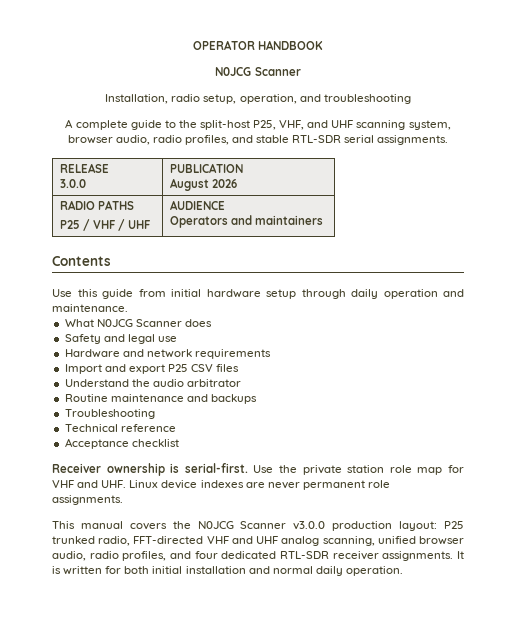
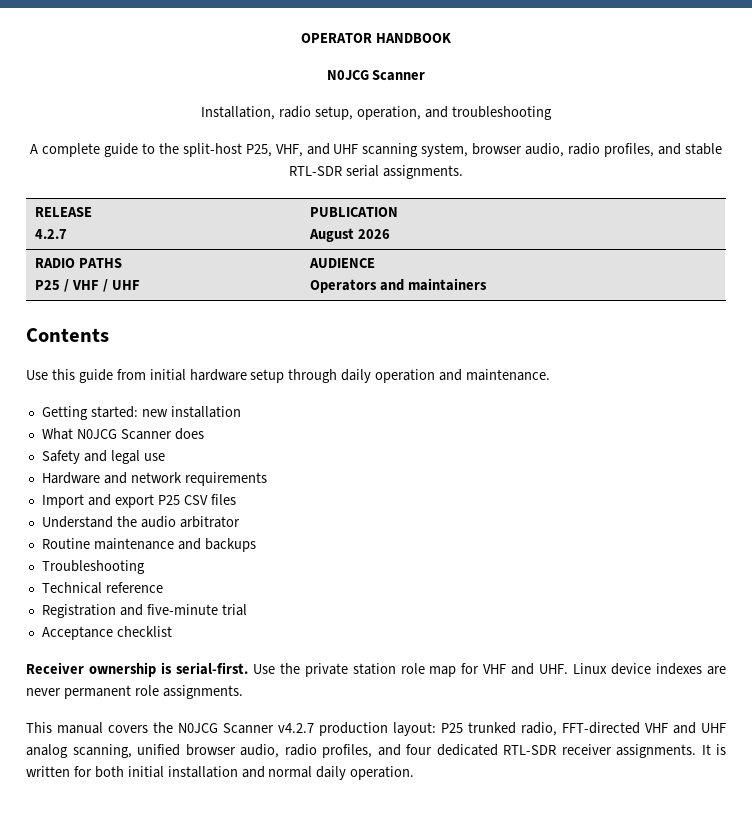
  RELEASE
- 3.0.0 | PUBLICATION
+ 4.2.7 | PUBLICATION
+ Getting started: new installation
+ Registration and five-minute trial
- This manual covers the N0JCG Scanner v3.0.0 production layout: P25 trunked radio, FFT-directed VHF and UHF analog scanning, unified browser audio, radio profiles, and four dedicated RTL-SDR receiver assignments.
+ This manual covers the N0JCG Scanner v4.2.7 production layout: P25 trunked radio, FFT-directed VHF and UHF analog scanning, unified browser audio, radio profiles, and four dedicated RTL-SDR receiver assignments.

